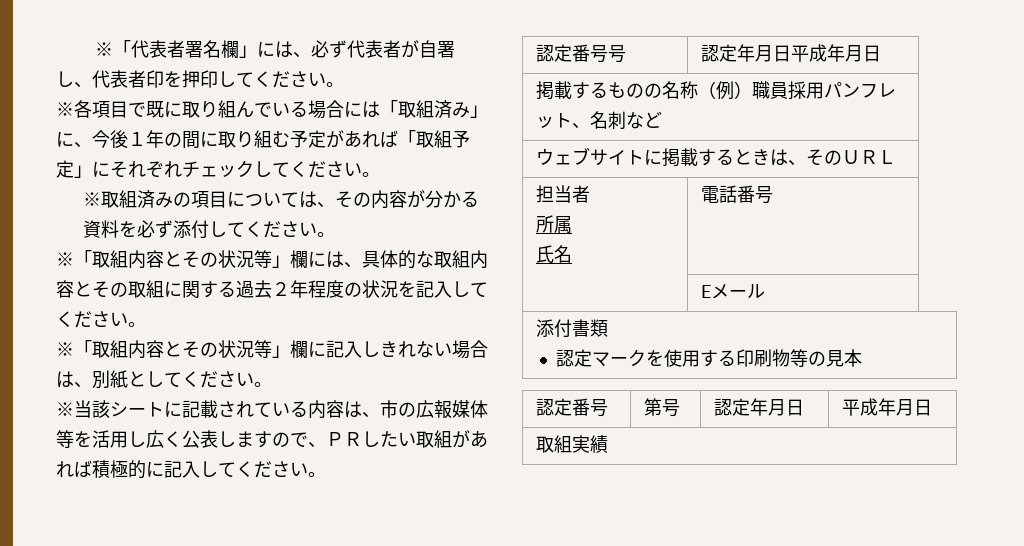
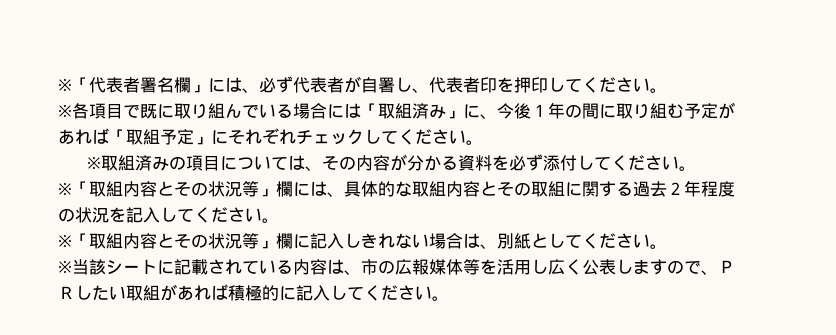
- 認定番号号 | 認定年月日平成年月日
- 掲載するものの名称（例）職員採用パンフレット、名刺など
- ウェブサイトに掲載するときは、そのＵＲＬ
- 担当者
- 所属
- 氏名 | 電話番号
- | Eメール
- 添付書類
- 認定マークを使用する印刷物等の見本
- 認定番号 | 第号 | 認定年月日 | 平成年月日
- 取組実績

